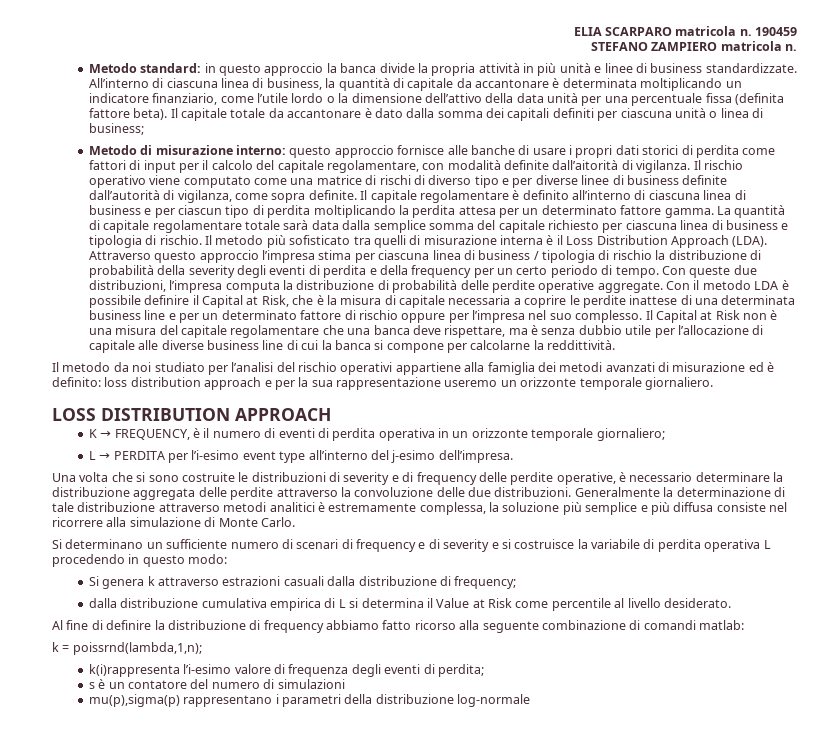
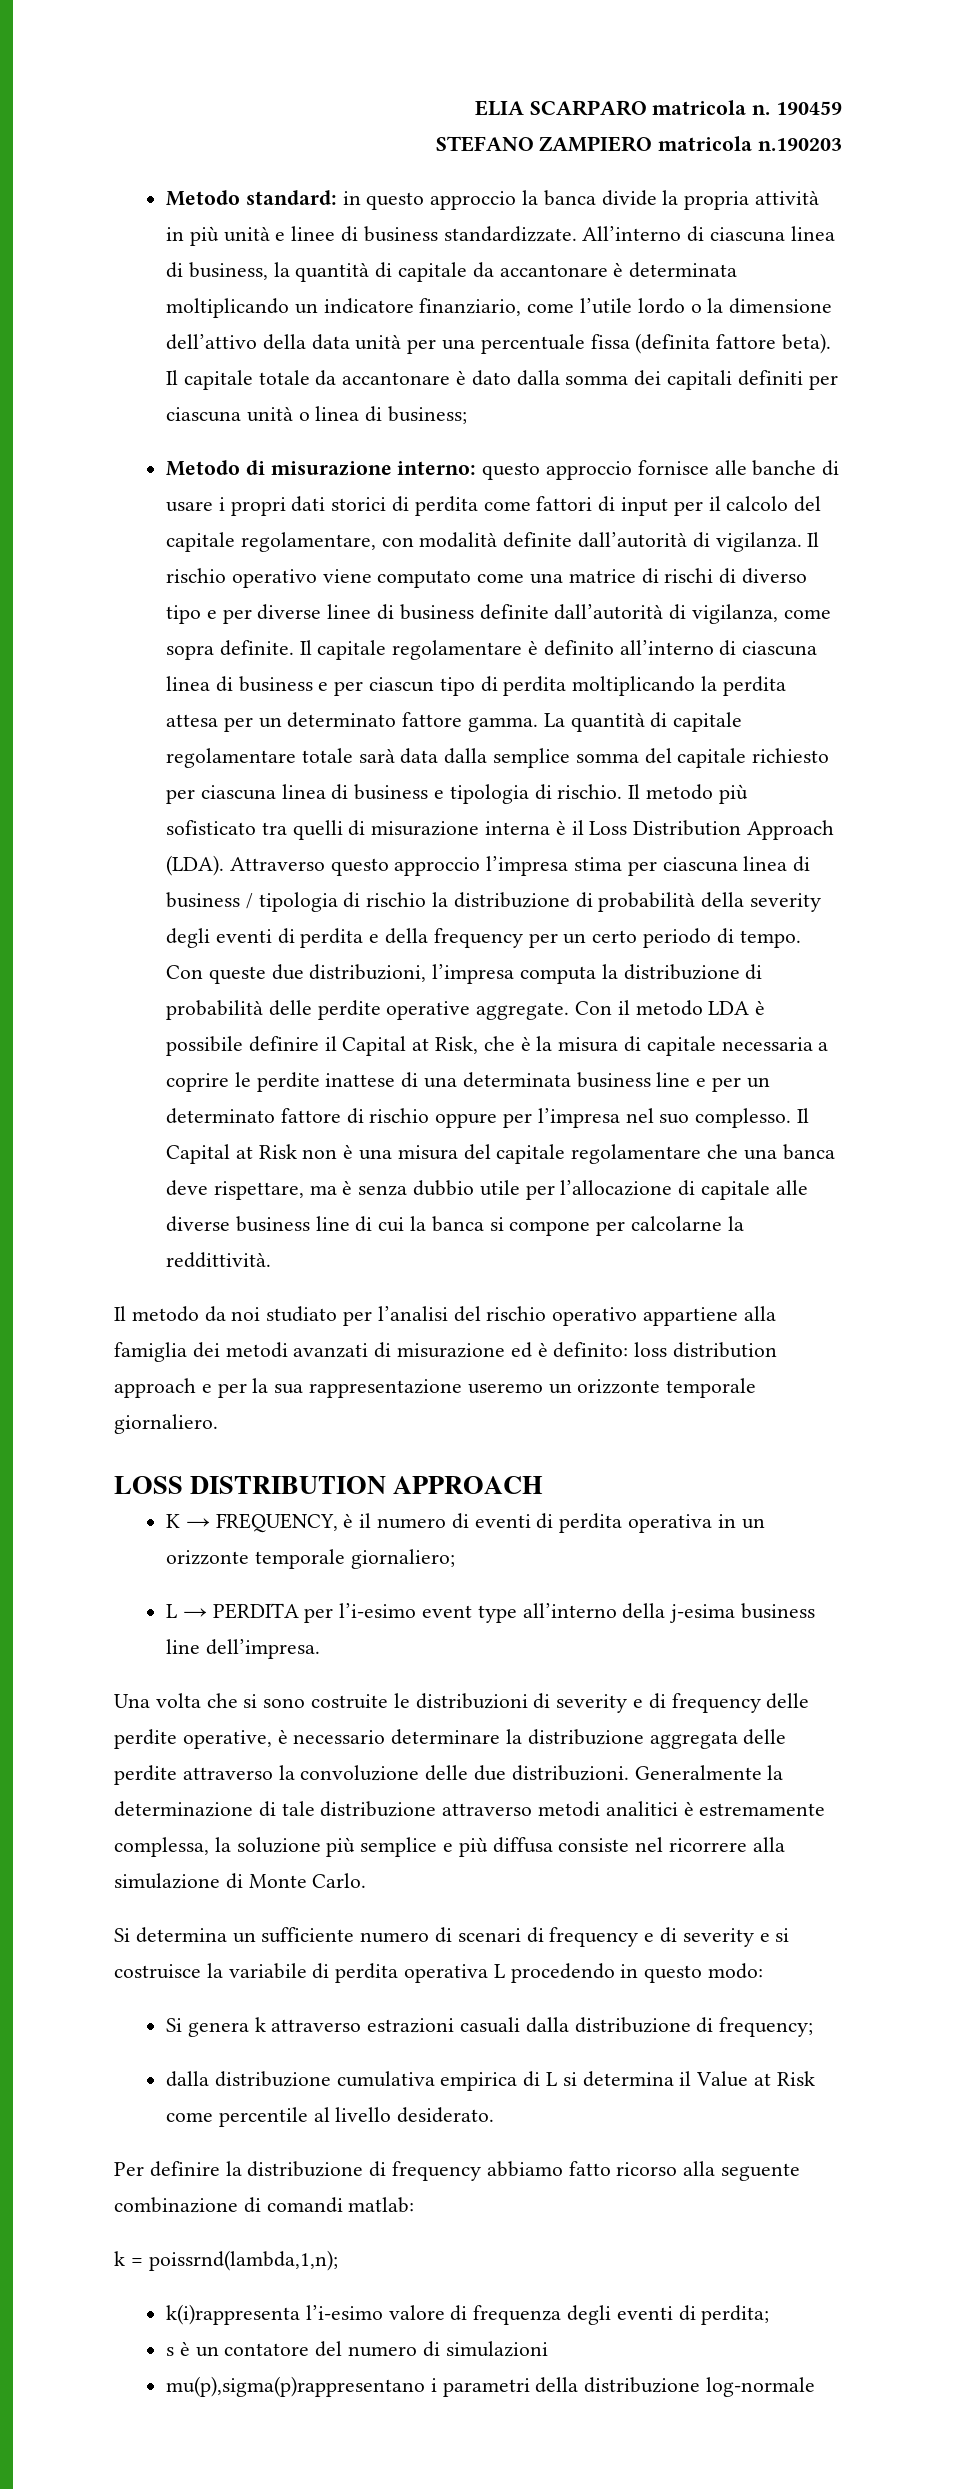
- STEFANO ZAMPIERO matricola n.
+ STEFANO ZAMPIERO matricola n.190203
- Metodo di misurazione interno: questo approccio fornisce alle banche di usare i propri dati storici di perdita come fattori di input per il calcolo del capitale regolamentare, con modalità definite dall’aitorità di vigilanza.
+ Metodo di misurazione interno: questo approccio fornisce alle banche di usare i propri dati storici di perdita come fattori di input per il calcolo del capitale regolamentare, con modalità definite dall’autorità di vigilanza.
- Il metodo da noi studiato per l’analisi del rischio operativi appartiene alla famiglia dei metodi avanzati di misurazione ed è definito: loss distribution approach e per la sua rappresentazione useremo un orizzonte temporale giornaliero.
+ Il metodo da noi studiato per l’analisi del rischio operativo appartiene alla famiglia dei metodi avanzati di misurazione ed è definito: loss distribution approach e per la sua rappresentazione useremo un orizzonte temporale giornaliero.
- L → PERDITA per l’i-esimo event type all’interno del j-esimo dell’impresa.
+ L → PERDITA per l’i-esimo event type all’interno della j-esima business line dell’impresa.
- Si determinano un sufficiente numero di scenari di frequency e di severity e si costruisce la variabile di perdita operativa L procedendo in questo modo:
+ Si determina un sufficiente numero di scenari di frequency e di severity e si costruisce la variabile di perdita operativa L procedendo in questo modo:
- Al fine di definire la distribuzione di frequency abbiamo fatto ricorso alla seguente combinazione di comandi matlab:
+ Per definire la distribuzione di frequency abbiamo fatto ricorso alla seguente combinazione di comandi matlab:
- mu(p),sigma(p) rappresentano i parametri della distribuzione log-normale
+ mu(p),sigma(p)rappresentano i parametri della distribuzione log-normale

